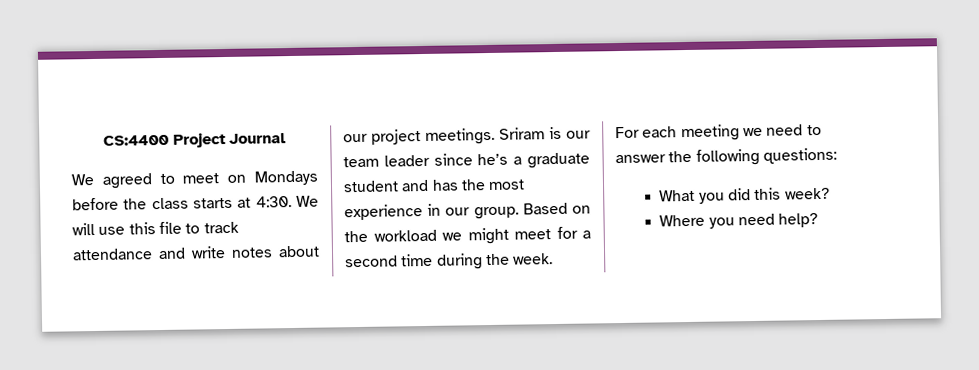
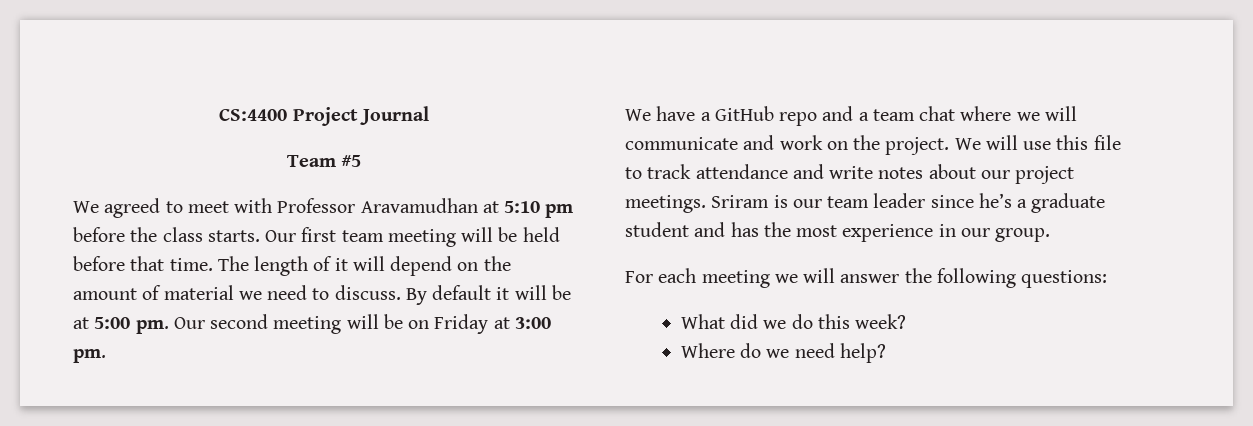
+ Team #5
- We agreed to meet on Mondays before the class starts at 4:30.
+ We agreed to meet with Professor Aravamudhan at 5:10 pm before the class starts. Our first team meeting will be held before that time. The length of it will depend on the amount of material we need to discuss. By default it will be at 5:00 pm. Our second meeting will be on Friday at 3:00 pm.
+ We have a GitHub repo and a team chat where we will communicate and work on the project.
- Based on the workload we might meet for a second time during the week.
- For each meeting we need to answer the following questions:
+ For each meeting we will answer the following questions:
- What you did this week?
+ What did we do this week?
- Where you need help?
+ Where do we need help?

